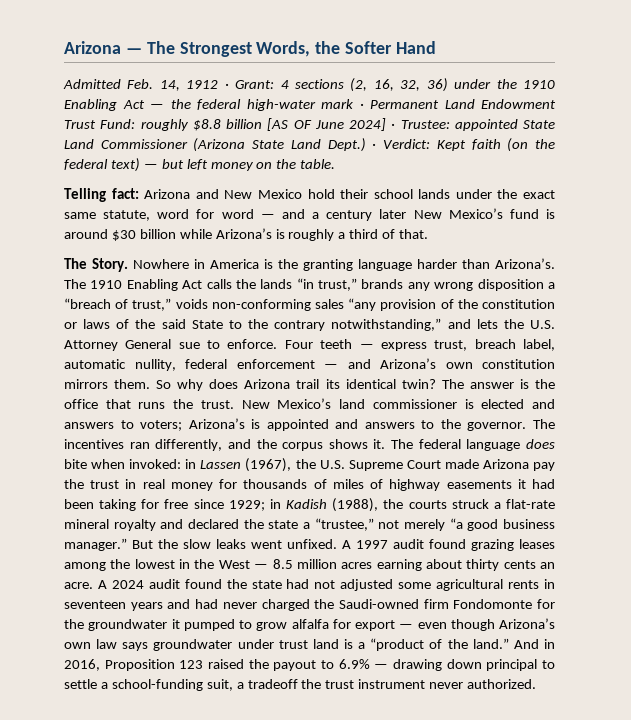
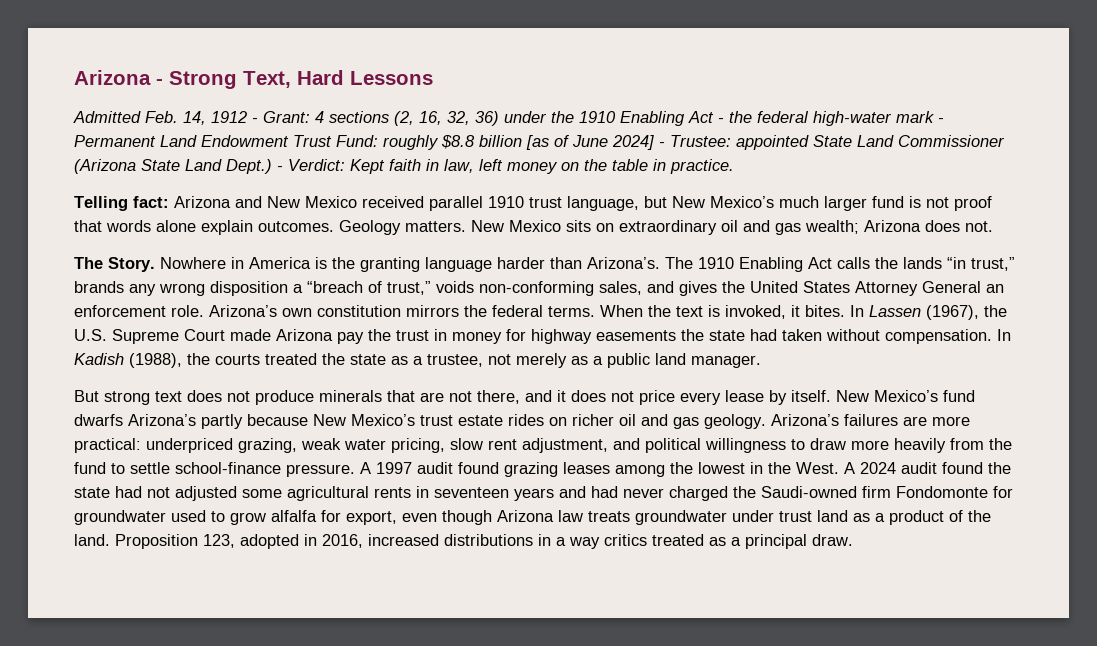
- Arizona — The Strongest Words, the Softer Hand
+ Arizona - Strong Text, Hard Lessons
- Admitted Feb. 14, 1912 · Grant: 4 sections (2, 16, 32, 36) under the 1910 Enabling Act — the federal high-water mark · Permanent Land Endowment Trust Fund: roughly $8.8 billion [AS OF June 2024] · Trustee: appointed State Land Commissioner (Arizona State Land Dept.)
+ Admitted Feb. 14, 1912 - Grant: 4 sections (2, 16, 32, 36) under the 1910 Enabling Act - the federal high-water mark - Permanent Land Endowment Trust Fund: roughly $8.8 billion [as of June 2024] - Trustee: appointed State Land Commissioner (Arizona State Land Dept.)
- · Verdict: Kept faith (on the federal text) — but left money on the table.
+ - Verdict: Kept faith in law, left money on the table in practice.
- Telling fact: Arizona and New Mexico hold their school lands under the exact same statute, word for word — and a century later New Mexico’s fund is around $30 billion while Arizona’s is roughly a third of that.
+ Telling fact: Arizona and New Mexico received parallel 1910 trust language, but New Mexico’s much larger fund is not proof that words alone explain outcomes. Geology matters. New Mexico sits on extraordinary oil and gas wealth; Arizona does not.
- The 1910 Enabling Act calls the lands “in trust,” brands any wrong disposition a “breach of trust,” voids non-conforming sales “any provision of the constitution or laws of the said State to the contrary notwithstanding,” and lets the U.S. Attorney General sue to enforce. Four teeth — express trust, breach label, automatic nullity, federal enforcement — and Arizona’s own constitution mirrors them. So why does Arizona trail its identical twin? The answer is the office that runs the trust. New Mexico’s land commissioner is elected and answers to voters; Arizona’s is appointed and answers to the governor. The incentives ran differently, and the corpus shows it. The federal language does bite when invoked: in Lassen (1967), the U.S. Supreme Court made Arizona pay the trust in real money for thousands of miles of highway easements it had been taking for free since 1929; in Kadish (1988), the courts struck a flat-rate mineral royalty and declared the state a “trustee,” not merely “a good business manager.” But the slow leaks went unfixed.
+ The 1910 Enabling Act calls the lands “in trust,” brands any wrong disposition a “breach of trust,” voids non-conforming sales, and gives the United States Attorney General an enforcement role. Arizona’s own constitution mirrors the federal terms. When the text is invoked, it bites. In Lassen (1967), the U.S. Supreme Court made Arizona pay the trust in money for highway easements the state had taken without compensation. In Kadish (1988), the courts treated the state as a trustee, not merely as a public land manager.
+ But strong text does not produce minerals that are not there, and it does not price every lease by itself. New Mexico’s fund dwarfs Arizona’s partly because New Mexico’s trust estate rides on richer oil and gas geology. Arizona’s failures are more practical: underpriced grazing, weak water pricing, slow rent adjustment, and political willingness to draw more heavily from the fund to settle school-finance pressure.
- A 1997 audit found grazing leases among the lowest in the West — 8.5 million acres earning about thirty cents an acre.
+ A 1997 audit found grazing leases among the lowest in the West.
- A 2024 audit found the state had not adjusted some agricultural rents in seventeen years and had never charged the Saudi-owned firm Fondomonte for the groundwater it pumped to grow alfalfa for export — even though Arizona’s own law says groundwater under trust land is a “product of the land.” And in 2016, Proposition 123 raised the payout to 6.9% — drawing down principal to settle a school-funding suit, a tradeoff the trust instrument never authorized.
+ A 2024 audit found the state had not adjusted some agricultural rents in seventeen years and had never charged the Saudi-owned firm Fondomonte for groundwater used to grow alfalfa for export, even though Arizona law treats groundwater under trust land as a product of the land. Proposition 123, adopted in 2016, increased distributions in a way critics treated as a principal draw.

